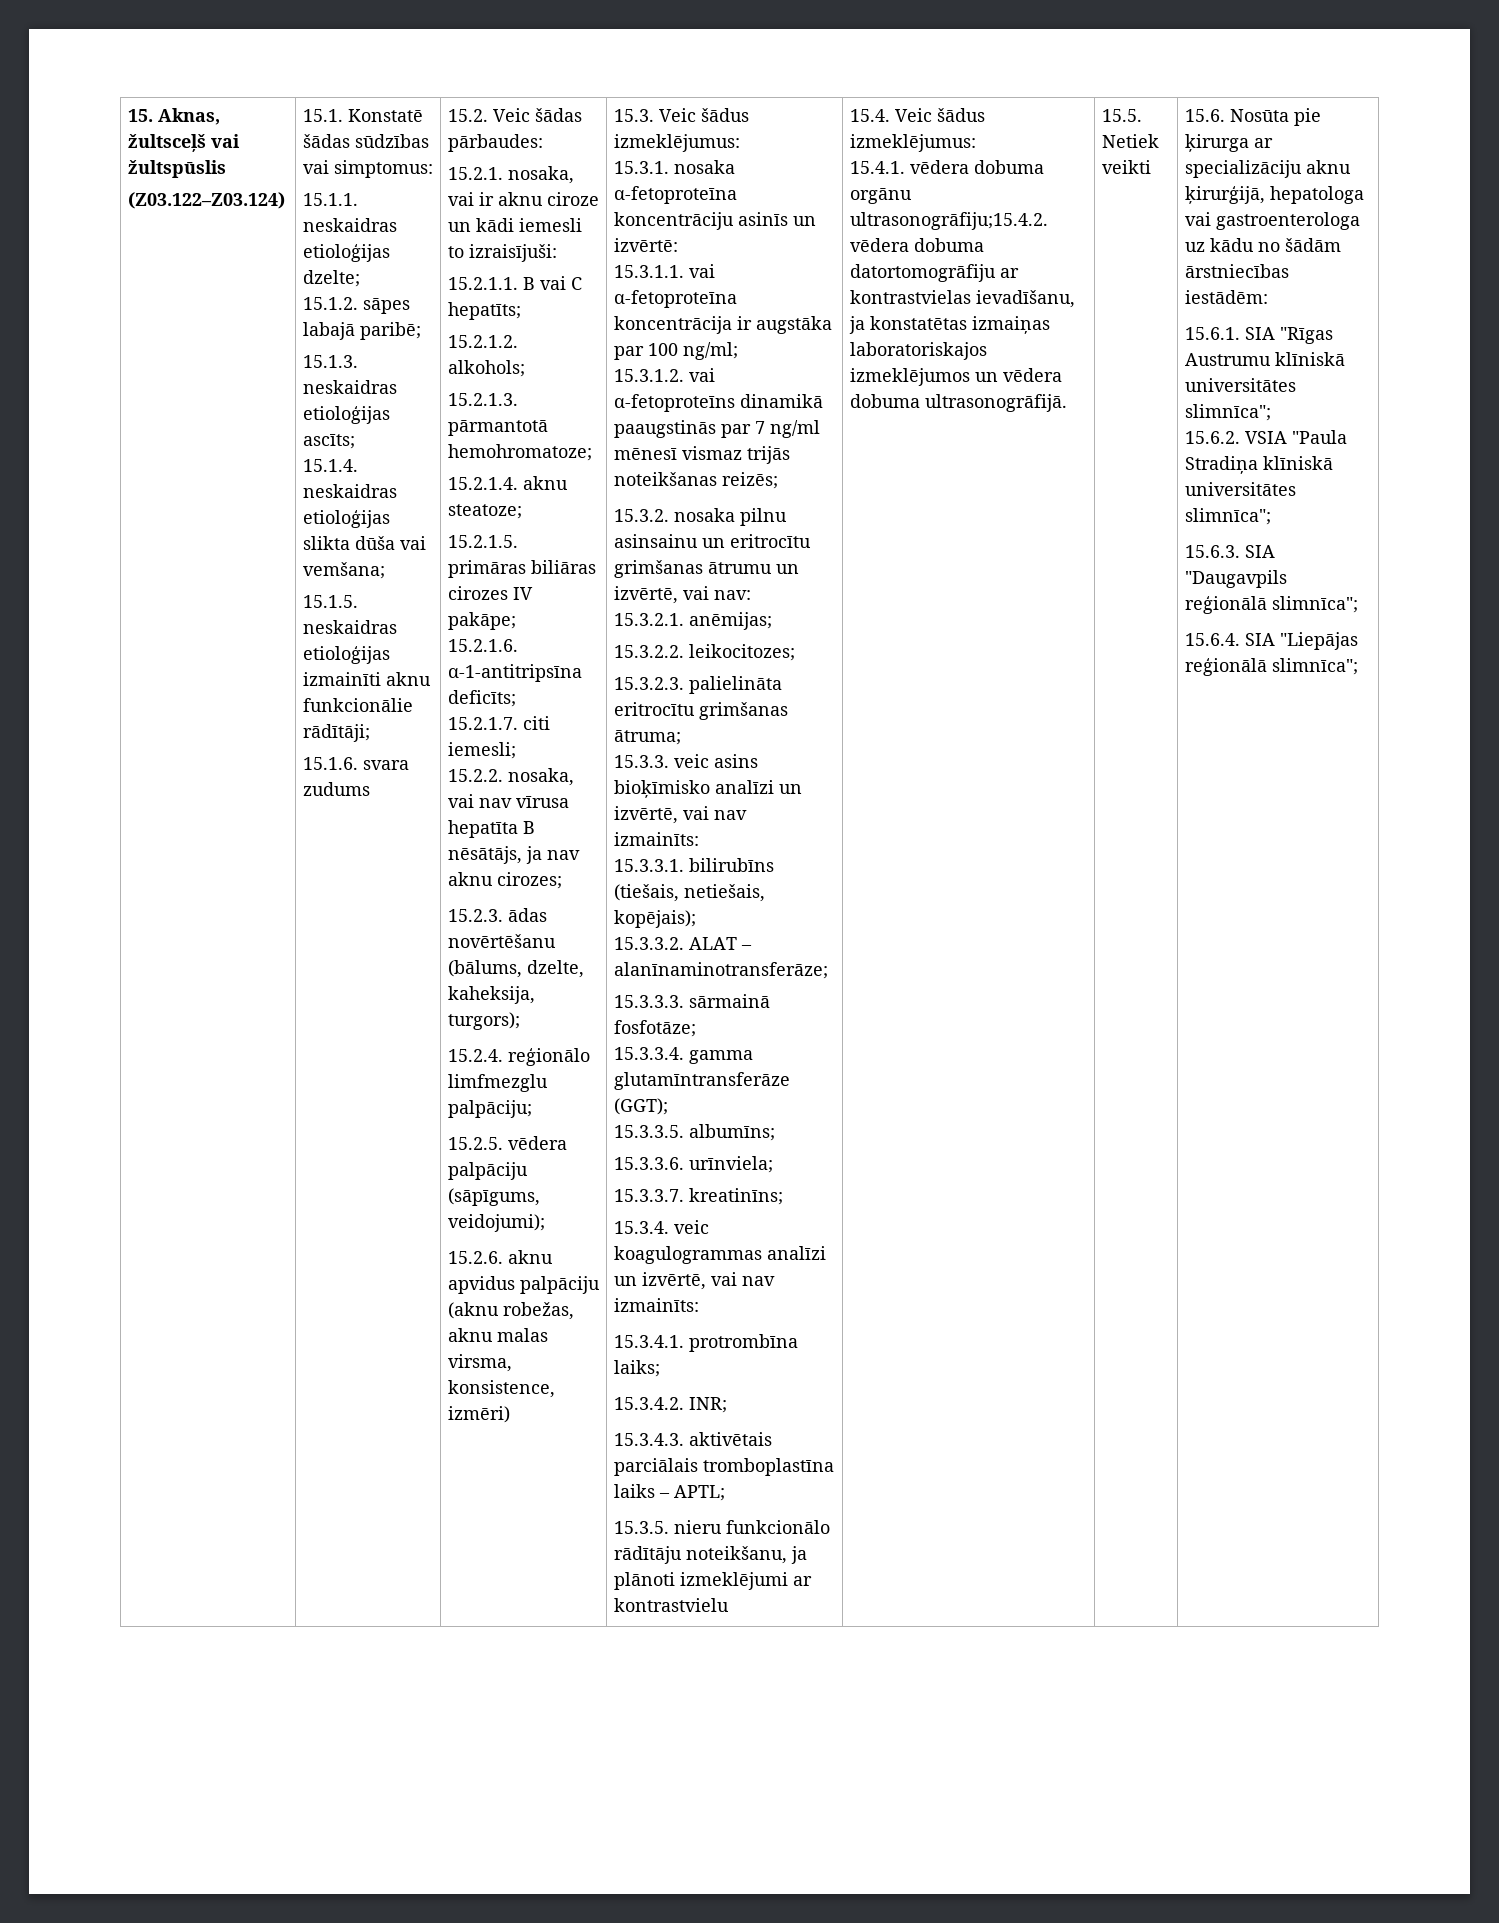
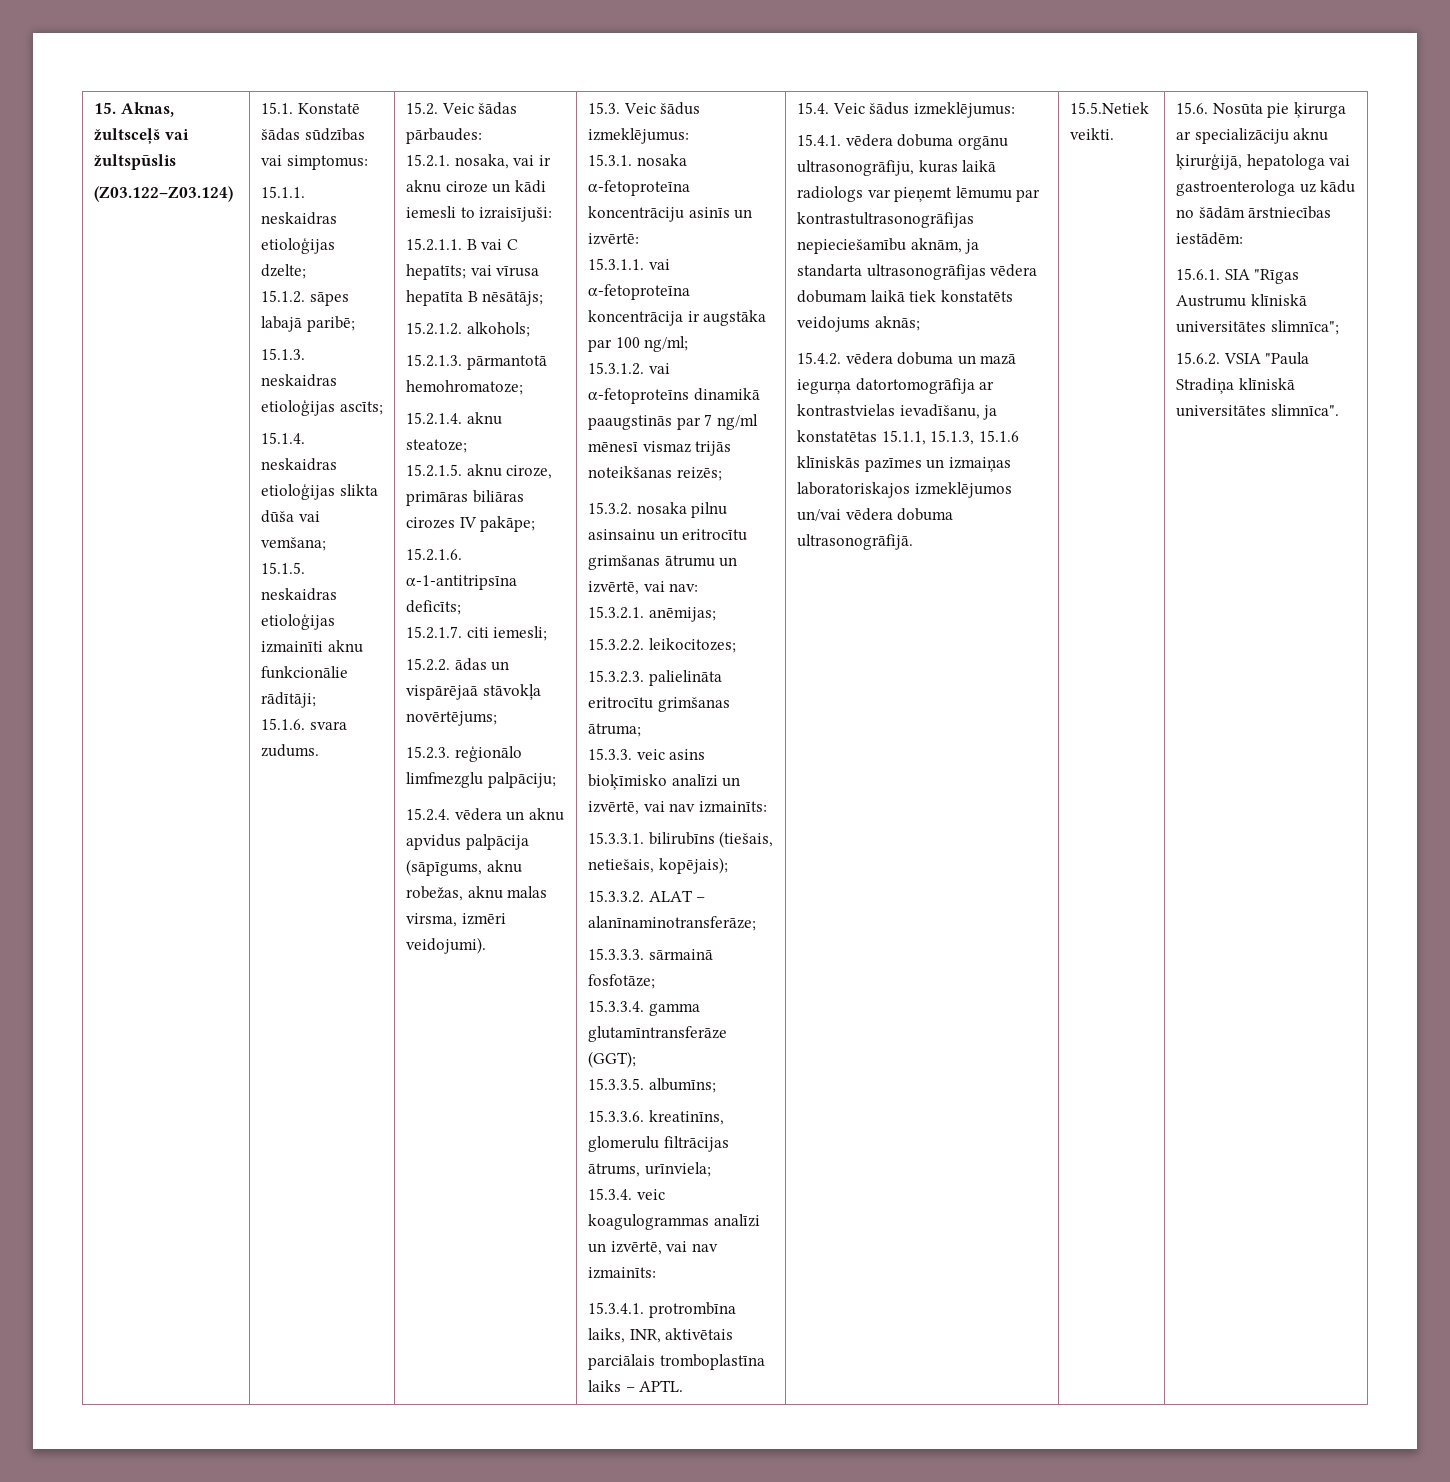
- 15.1.6. svara zudums
+ 15.1.6. svara zudums.
- 15.2.1.1. B vai C hepatīts;
+ 15.2.1.1. B vai C hepatīts; vai vīrusa hepatīta B nēsātājs;
- 15.2.1.5. primāras biliāras cirozes IV pakāpe;
+ 15.2.1.5. aknu ciroze, primāras biliāras cirozes IV pakāpe;
- 15.2.2. nosaka, vai nav vīrusa hepatīta B nēsātājs, ja nav aknu cirozes;
- 15.2.3. ādas novērtēšanu (bālums, dzelte, kaheksija, turgors);
- 15.2.4. reģionālo limfmezglu palpāciju;
- 15.2.5. vēdera palpāciju (sāpīgums, veidojumi);
- 15.2.6. aknu apvidus palpāciju (aknu robežas, aknu malas virsma, konsistence, izmēri)
+ 15.2.2. ādas un vispārējaā stāvokļa novērtējums;
+ 15.2.3. reģionālo limfmezglu palpāciju;
+ 15.2.4. vēdera un aknu apvidus palpācija (sāpīgums, aknu robežas, aknu malas virsma, izmēri veidojumi).
- 15.3.3.6. urīnviela;
+ 15.3.3.6. kreatinīns, glomerulu filtrācijas ātrums, urīnviela;
- 15.3.3.7. kreatinīns;
- 15.3.4.1. protrombīna laiks;
- 15.3.4.2. INR;
- 15.3.4.3. aktivētais parciālais tromboplastīna laiks – APTL;
- 15.3.5. nieru funkcionālo rādītāju noteikšanu, ja plānoti izmeklējumi ar kontrastvielu
+ 15.3.4.1. protrombīna laiks, INR, aktivētais parciālais tromboplastīna laiks – APTL.
- 15.4.1. vēdera dobuma orgānu ultrasonogrāfiju;15.4.2. vēdera dobuma datortomogrāfiju ar kontrastvielas ievadīšanu, ja konstatētas izmaiņas laboratoriskajos izmeklējumos un vēdera dobuma ultrasonogrāfijā.
+ 15.4.1. vēdera dobuma orgānu ultrasonogrāfiju, kuras laikā radiologs var pieņemt lēmumu par kontrastultrasonogrāfijas nepieciešamību aknām, ja standarta ultrasonogrāfijas vēdera dobumam laikā tiek konstatēts veidojums aknās;
+ 15.4.2. vēdera dobuma un mazā iegurņa datortomogrāfija ar kontrastvielas ievadīšanu, ja konstatētas 15.1.1, 15.1.3, 15.1.6 klīniskās pazīmes un izmaiņas laboratoriskajos izmeklējumos un/vai vēdera dobuma ultrasonogrāfijā.
- 15.5. Netiek veikti
+ 15.5.Netiek veikti.
- 15.6.2. VSIA "Paula Stradiņa klīniskā universitātes slimnīca";
- 15.6.3. SIA "Daugavpils reģionālā slimnīca";
- 15.6.4. SIA "Liepājas reģionālā slimnīca";
+ 15.6.2. VSIA "Paula Stradiņa klīniskā universitātes slimnīca".

